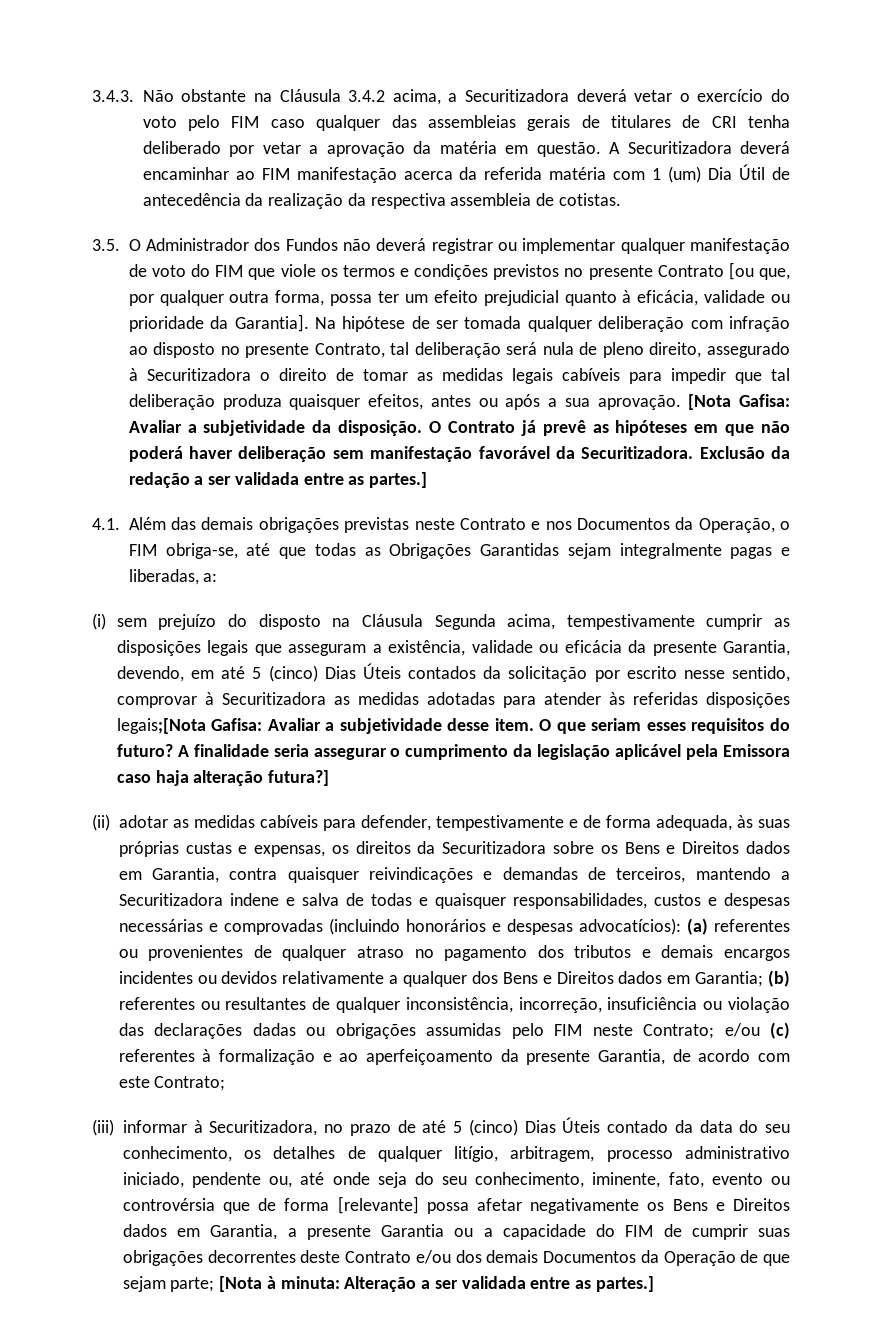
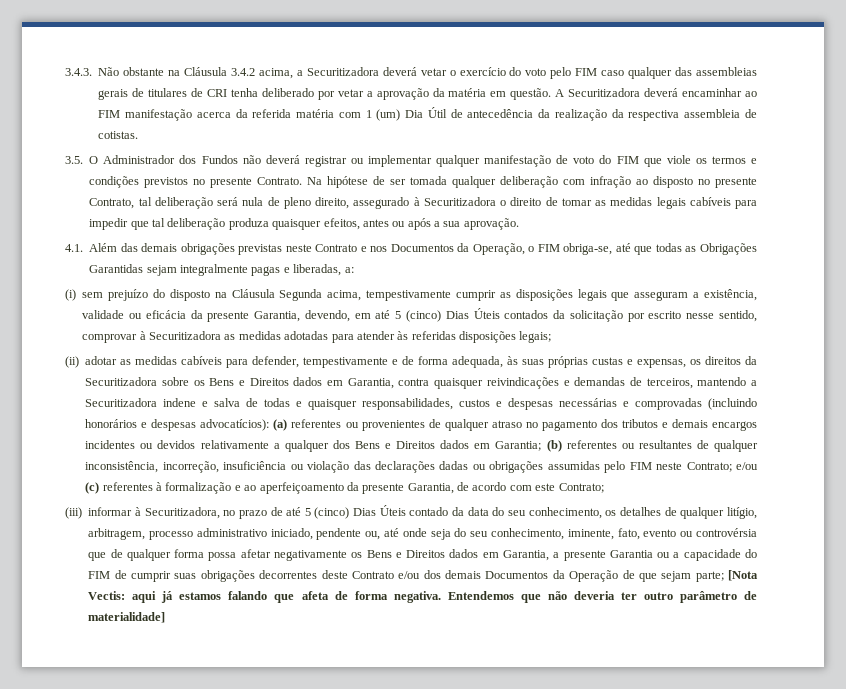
- 3.5. O Administrador dos Fundos não deverá registrar ou implementar qualquer manifestação de voto do FIM que viole os termos e condições previstos no presente Contrato [ou que, por qualquer outra forma, possa ter um efeito prejudicial quanto à eficácia, validade ou prioridade da Garantia].
+ 3.5. O Administrador dos Fundos não deverá registrar ou implementar qualquer manifestação de voto do FIM que viole os termos e condições previstos no presente Contrato.
- [Nota Gafisa: Avaliar a subjetividade da disposição. O Contrato já prevê as hipóteses em que não poderá haver deliberação sem manifestação favorável da Securitizadora. Exclusão da redação a ser validada entre as partes.]
- (i) sem prejuízo do disposto na Cláusula Segunda acima, tempestivamente cumprir as disposições legais que asseguram a existência, validade ou eficácia da presente Garantia, devendo, em até 5 (cinco) Dias Úteis contados da solicitação por escrito nesse sentido, comprovar à Securitizadora as medidas adotadas para atender às referidas disposições legais;[Nota Gafisa: Avaliar a subjetividade desse item. O que seriam esses requisitos do futuro? A finalidade seria assegurar o cumprimento da legislação aplicável pela Emissora caso haja alteração futura?]
+ (i) sem prejuízo do disposto na Cláusula Segunda acima, tempestivamente cumprir as disposições legais que asseguram a existência, validade ou eficácia da presente Garantia, devendo, em até 5 (cinco) Dias Úteis contados da solicitação por escrito nesse sentido, comprovar à Securitizadora as medidas adotadas para atender às referidas disposições legais;
- (iii) informar à Securitizadora, no prazo de até 5 (cinco) Dias Úteis contado da data do seu conhecimento, os detalhes de qualquer litígio, arbitragem, processo administrativo iniciado, pendente ou, até onde seja do seu conhecimento, iminente, fato, evento ou controvérsia que de forma [relevante] possa afetar negativamente os Bens e Direitos dados em Garantia, a presente Garantia ou a capacidade do FIM de cumprir suas obrigações decorrentes deste Contrato e/ou dos demais Documentos da Operação de que sejam parte;
+ (iii) informar à Securitizadora, no prazo de até 5 (cinco) Dias Úteis contado da data do seu conhecimento, os detalhes de qualquer litígio, arbitragem, processo administrativo iniciado, pendente ou, até onde seja do seu conhecimento, iminente, fato, evento ou controvérsia que de qualquer forma possa afetar negativamente os Bens e Direitos dados em Garantia, a presente Garantia ou a capacidade do FIM de cumprir suas obrigações decorrentes deste Contrato e/ou dos demais Documentos da Operação de que sejam parte;
- [Nota à minuta: Alteração a ser validada entre as partes.]
+ [Nota Vectis: aqui já estamos falando que afeta de forma negativa. Entendemos que não deveria ter outro parâmetro de materialidade]

